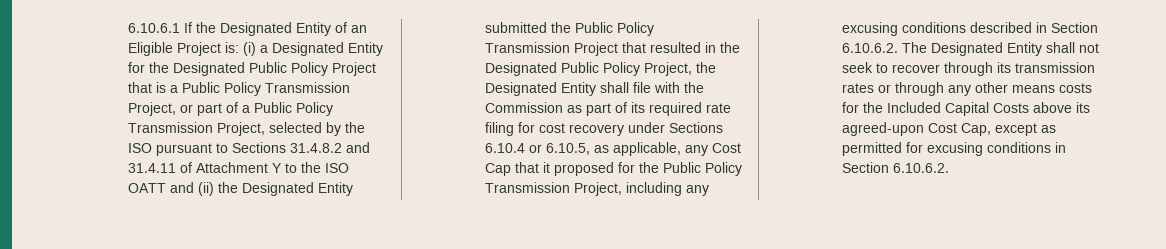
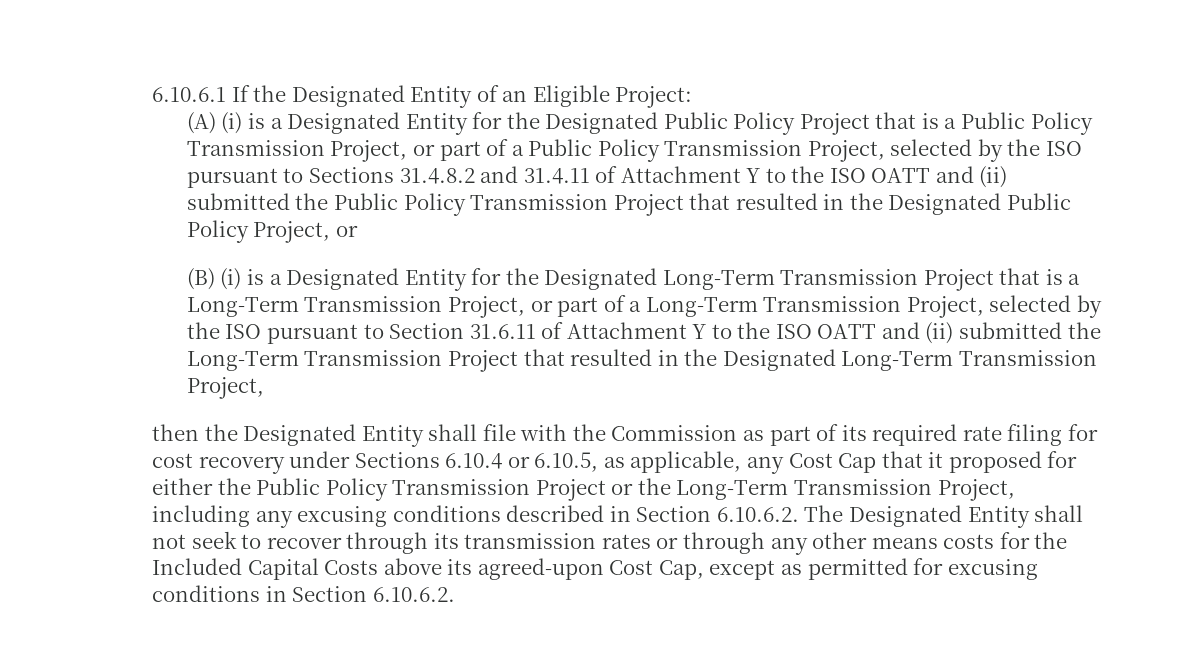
- 6.10.6.1 If the Designated Entity of an Eligible Project is: (i) a Designated Entity for the Designated Public Policy Project that is a Public Policy Transmission Project, or part of a Public Policy Transmission Project, selected by the ISO pursuant to Sections 31.4.8.2 and 31.4.11 of Attachment Y to the ISO OATT and (ii) the Designated Entity submitted the Public Policy Transmission Project that resulted in the Designated Public Policy Project, the Designated Entity shall file with the Commission as part of its required rate filing for cost recovery under Sections 6.10.4 or 6.10.5, as applicable, any Cost Cap that it proposed for the Public Policy Transmission Project, including any excusing conditions described in Section 6.10.6.2. The Designated Entity shall not seek to recover through its transmission rates or through any other means costs for the Included Capital Costs above its agreed-upon Cost Cap, except as permitted for excusing conditions in Section 6.10.6.2.
+ 6.10.6.1 If the Designated Entity of an Eligible Project:
+ (A) (i) is a Designated Entity for the Designated Public Policy Project that is a Public Policy Transmission Project, or part of a Public Policy Transmission Project, selected by the ISO pursuant to Sections 31.4.8.2 and 31.4.11 of Attachment Y to the ISO OATT and (ii) submitted the Public Policy Transmission Project that resulted in the Designated Public Policy Project, or
+ (B) (i) is a Designated Entity for the Designated Long-Term Transmission Project that is a Long-Term Transmission Project, or part of a Long-Term Transmission Project, selected by the ISO pursuant to Section 31.6.11 of Attachment Y to the ISO OATT and (ii) submitted the Long-Term Transmission Project that resulted in the Designated Long-Term Transmission Project,
+ then the Designated Entity shall file with the Commission as part of its required rate filing for cost recovery under Sections 6.10.4 or 6.10.5, as applicable, any Cost Cap that it proposed for either the Public Policy Transmission Project or the Long-Term Transmission Project, including any excusing conditions described in Section 6.10.6.2. The Designated Entity shall not seek to recover through its transmission rates or through any other means costs for the Included Capital Costs above its agreed-upon Cost Cap, except as permitted for excusing conditions in Section 6.10.6.2.

